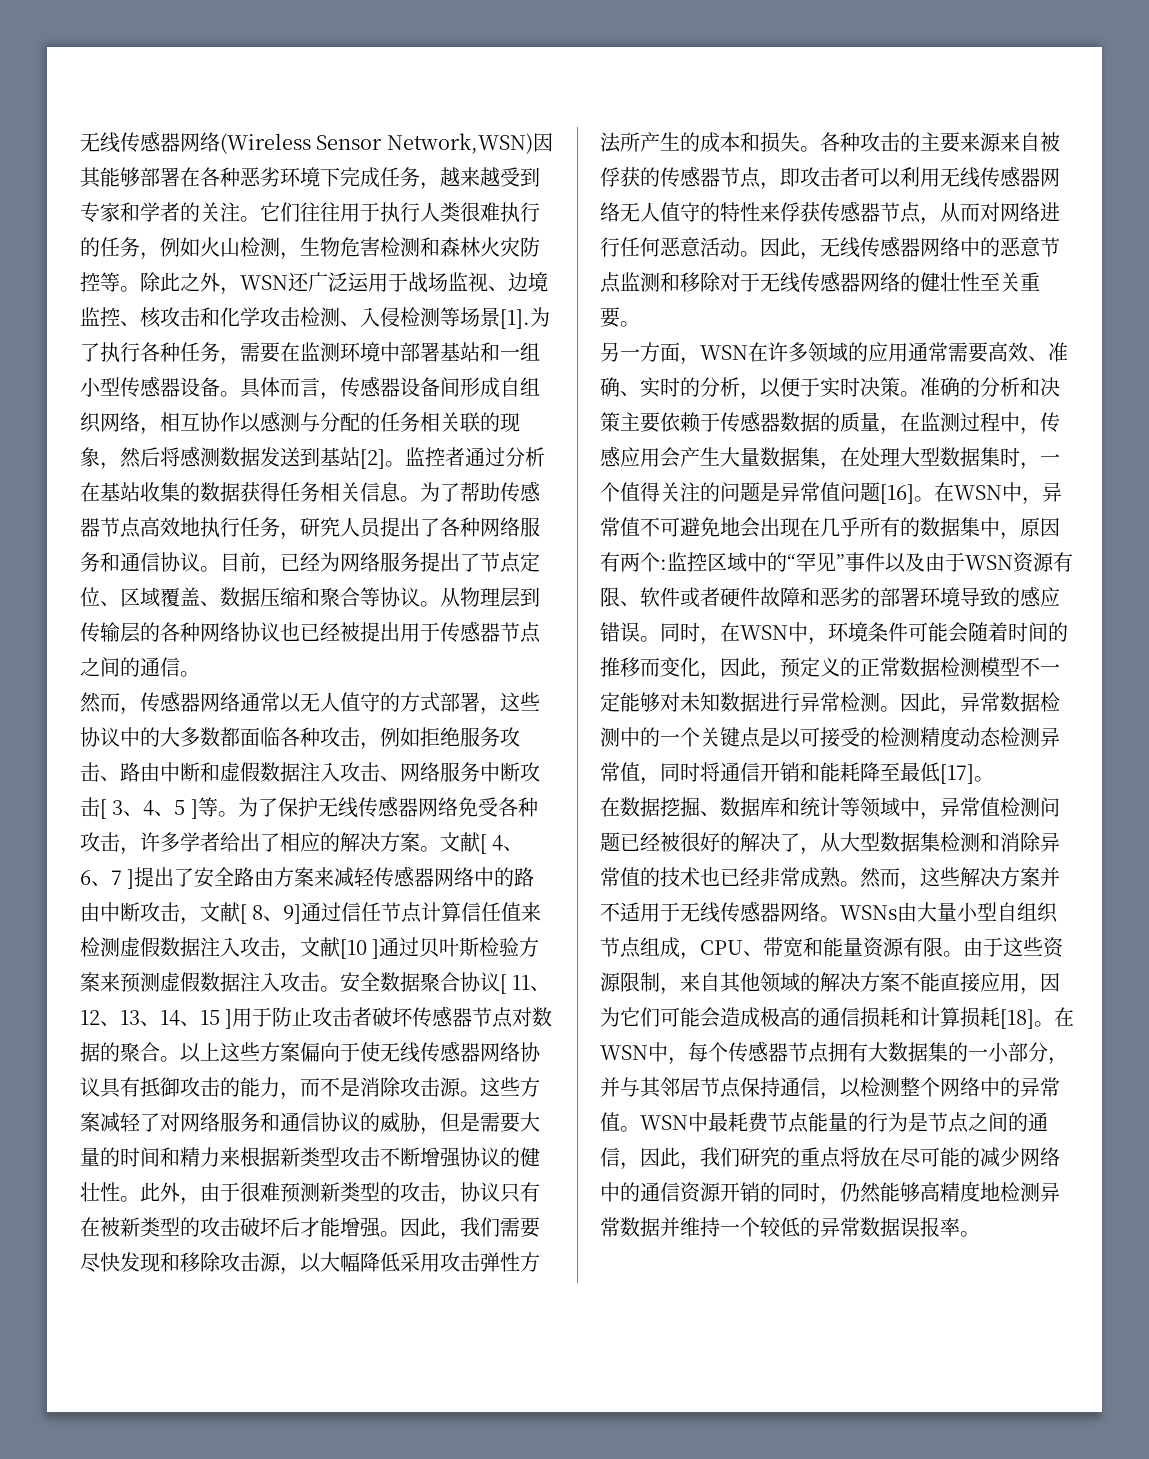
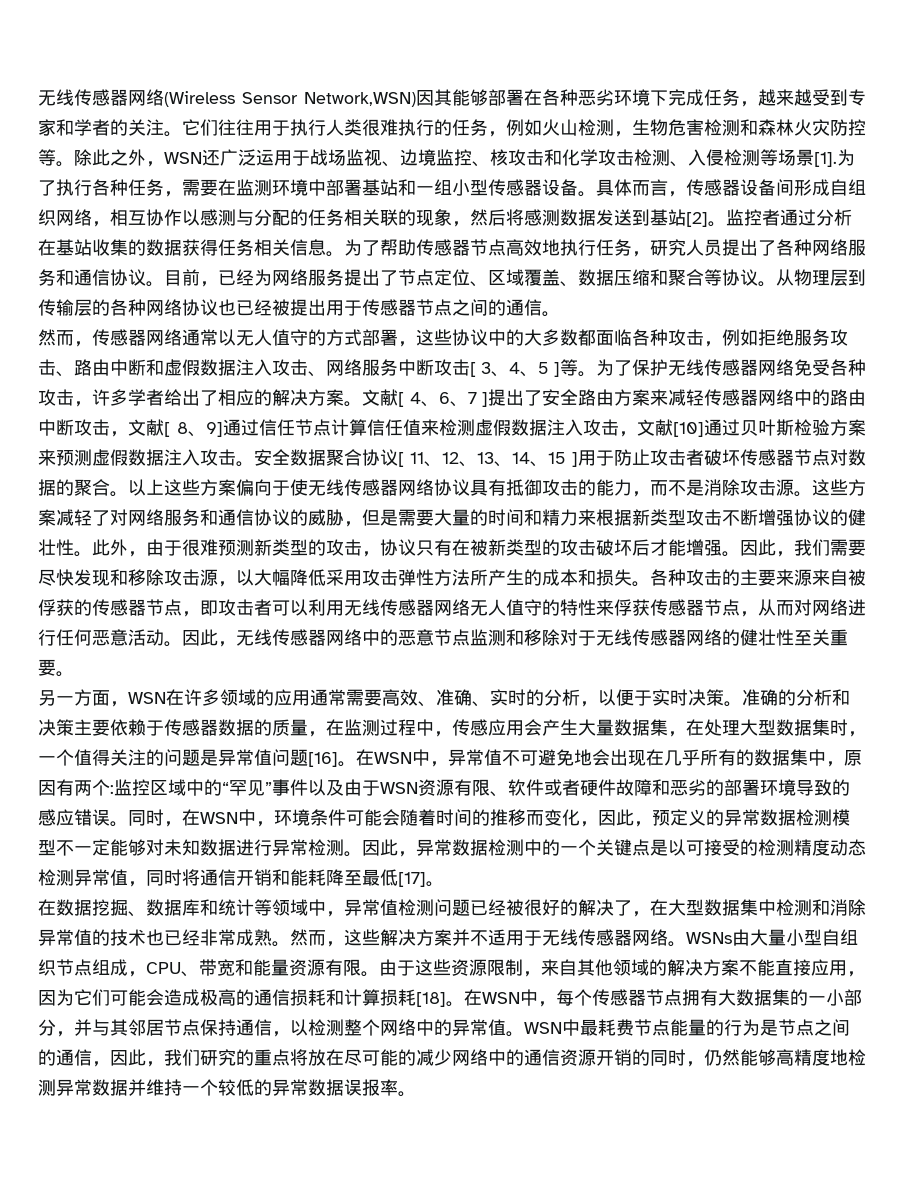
- 文献[ 4、6、7 ]提出了安全路由方案来减轻传感器网络中的路由中断攻击，文献[ 8、9]通过信任节点计算信任值来检测虚假数据注入攻击，文献[10 ]通过贝叶斯检验方案来预测虚假数据注入攻击。
+ 文献[ 4、6、7 ]提出了安全路由方案来减轻传感器网络中的路由中断攻击，文献[ 8、9]通过信任节点计算信任值来检测虚假数据注入攻击，文献[10]通过贝叶斯检验方案来预测虚假数据注入攻击。
- 同时，在WSN中，环境条件可能会随着时间的推移而变化，因此，预定义的正常数据检测模型不一定能够对未知数据进行异常检测。
+ 同时，在WSN中，环境条件可能会随着时间的推移而变化，因此，预定义的异常数据检测模型不一定能够对未知数据进行异常检测。
- 在数据挖掘、数据库和统计等领域中，异常值检测问题已经被很好的解决了，从大型数据集检测和消除异常值的技术也已经非常成熟。
+ 在数据挖掘、数据库和统计等领域中，异常值检测问题已经被很好的解决了，在大型数据集中检测和消除异常值的技术也已经非常成熟。

